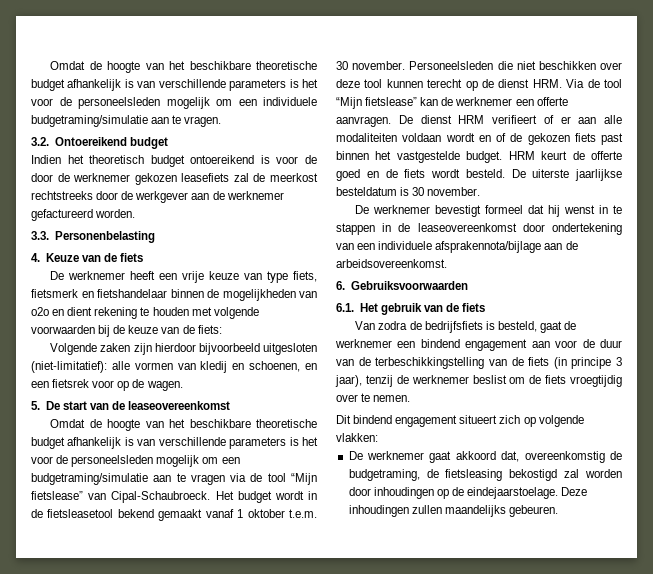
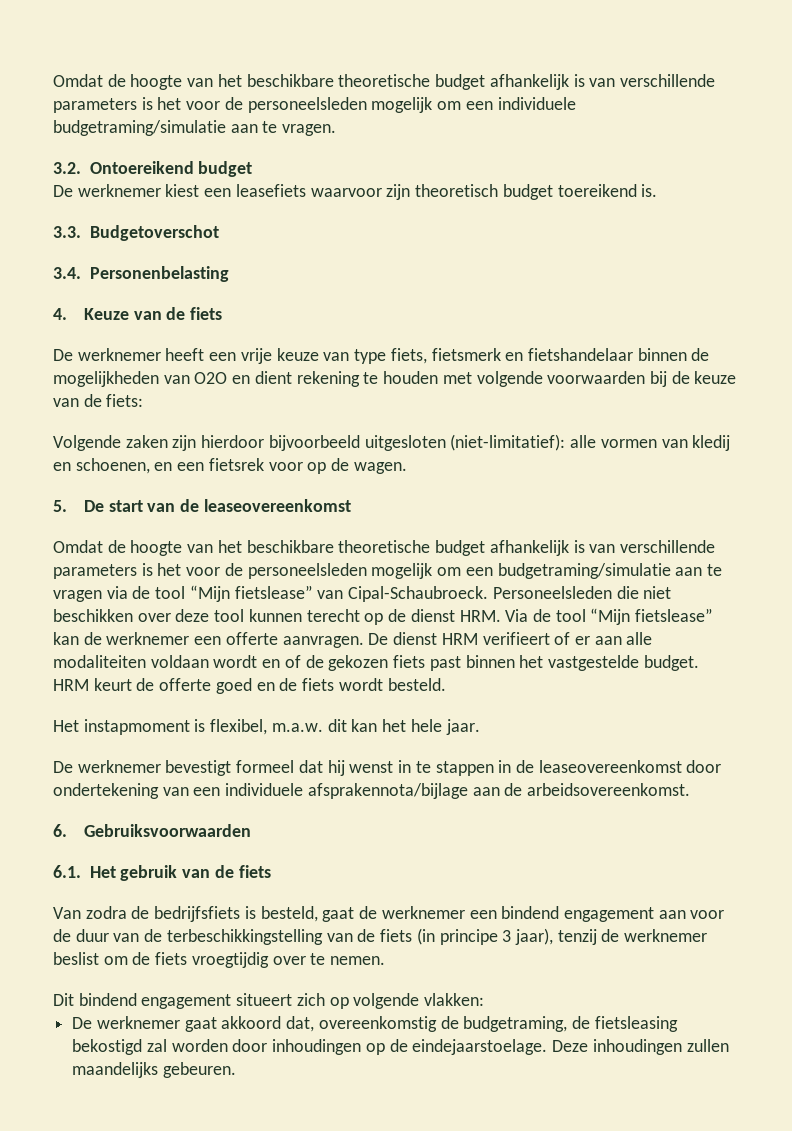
- Indien het theoretisch budget ontoereikend is voor de door de werknemer gekozen leasefiets zal de meerkost rechtstreeks door de werkgever aan de werknemer gefactureerd worden.
- 3.3. Personenbelasting
+ De werknemer kiest een leasefiets waarvoor zijn theoretisch budget toereikend is.
+ 3.3. Budgetoverschot
+ 3.4. Personenbelasting
- De werknemer heeft een vrije keuze van type fiets, fietsmerk en fietshandelaar binnen de mogelijkheden van o2o en dient rekening te houden met volgende voorwaarden bij de keuze van de fiets:
+ De werknemer heeft een vrije keuze van type fiets, fietsmerk en fietshandelaar binnen de mogelijkheden van O2O en dient rekening te houden met volgende voorwaarden bij de keuze van de fiets:
- Het budget wordt in de fietsleasetool bekend gemaakt vanaf 1 oktober t.e.m. 30 november.
- HRM keurt de offerte goed en de fiets wordt besteld. De uiterste jaarlijkse besteldatum is 30 november.
+ HRM keurt de offerte goed en de fiets wordt besteld.
+ Het instapmoment is flexibel, m.a.w. dit kan het hele jaar.

